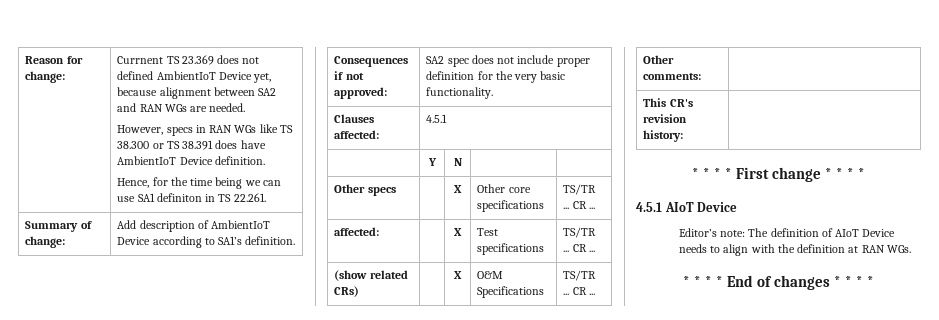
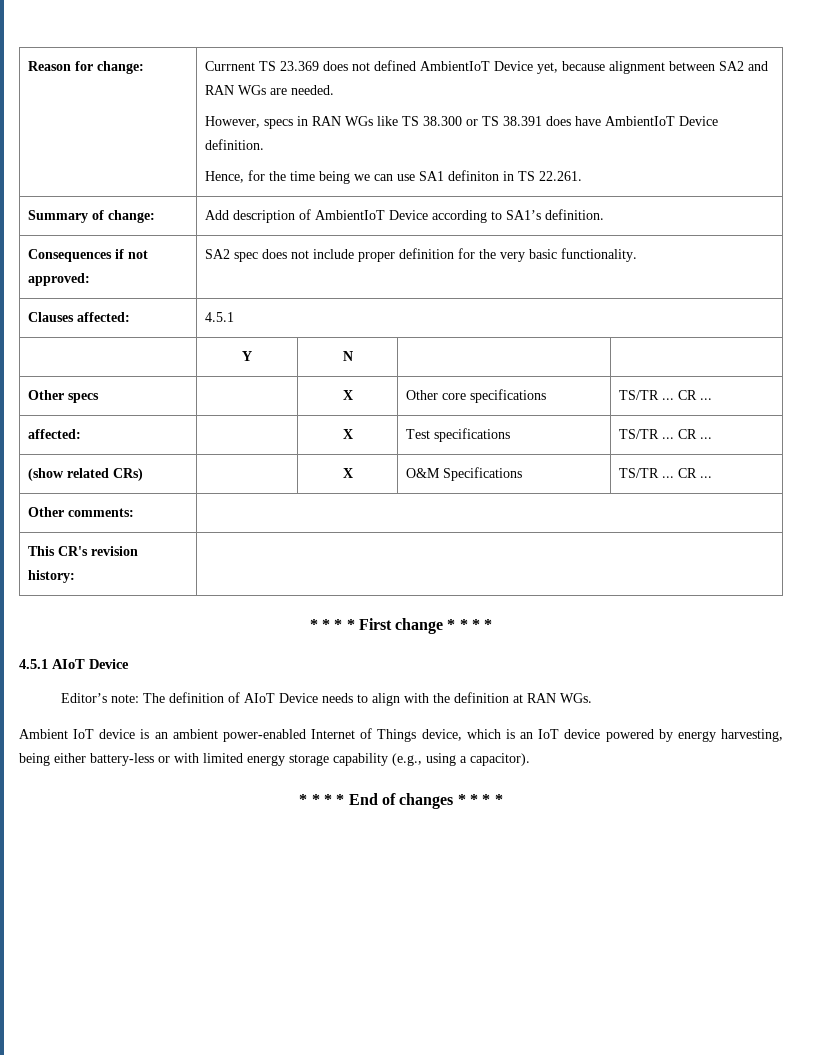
+ Ambient IoT device is an ambient power-enabled Internet of Things device, which is an IoT device powered by energy harvesting, being either battery-less or with limited energy storage capability (e.g., using a capacitor).

